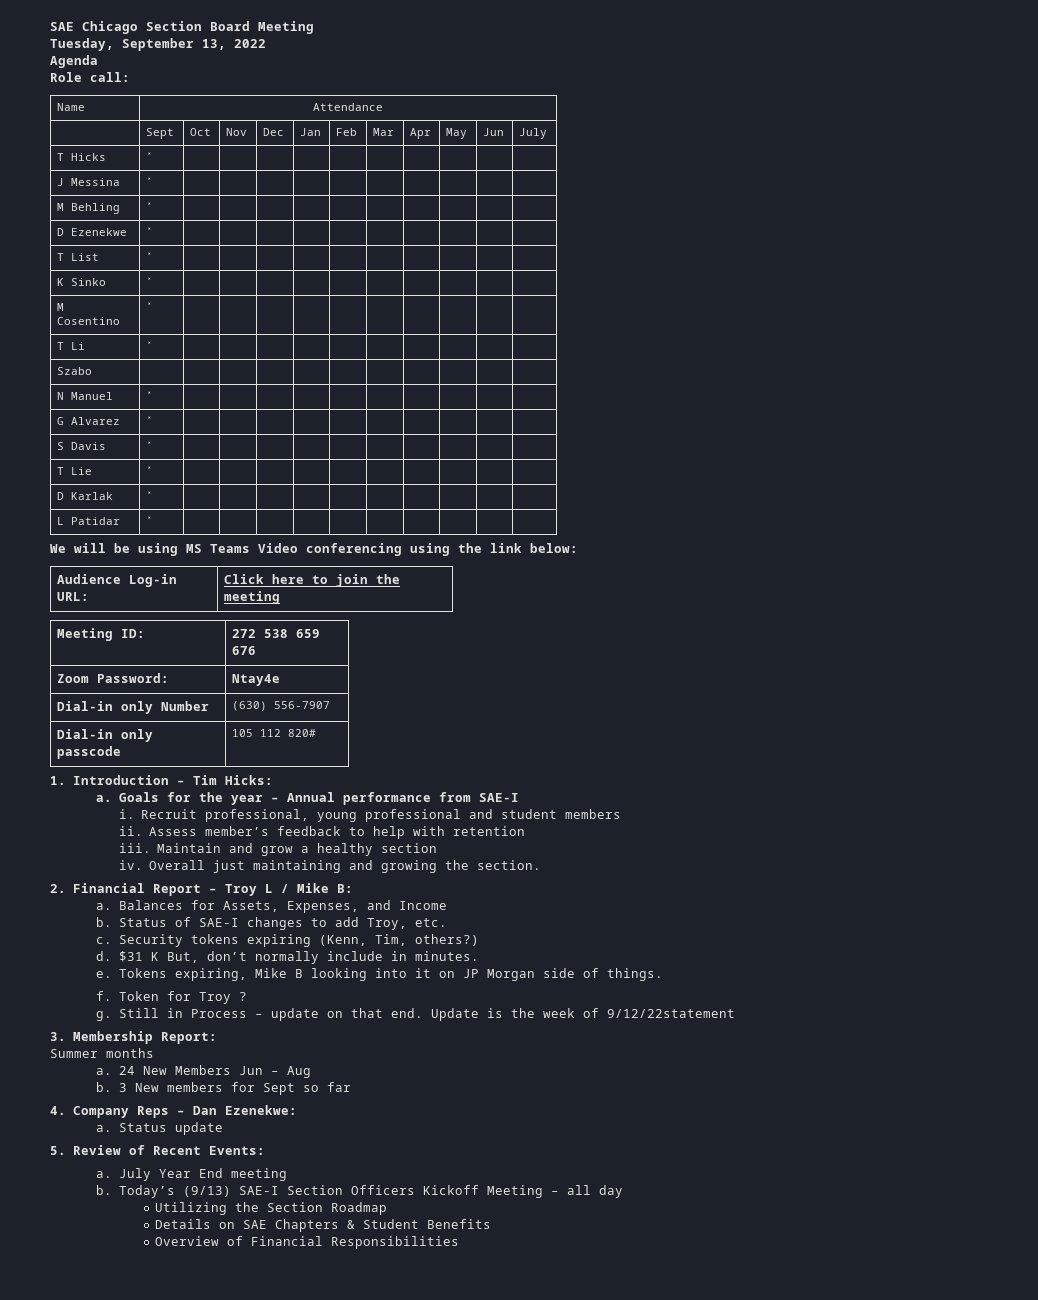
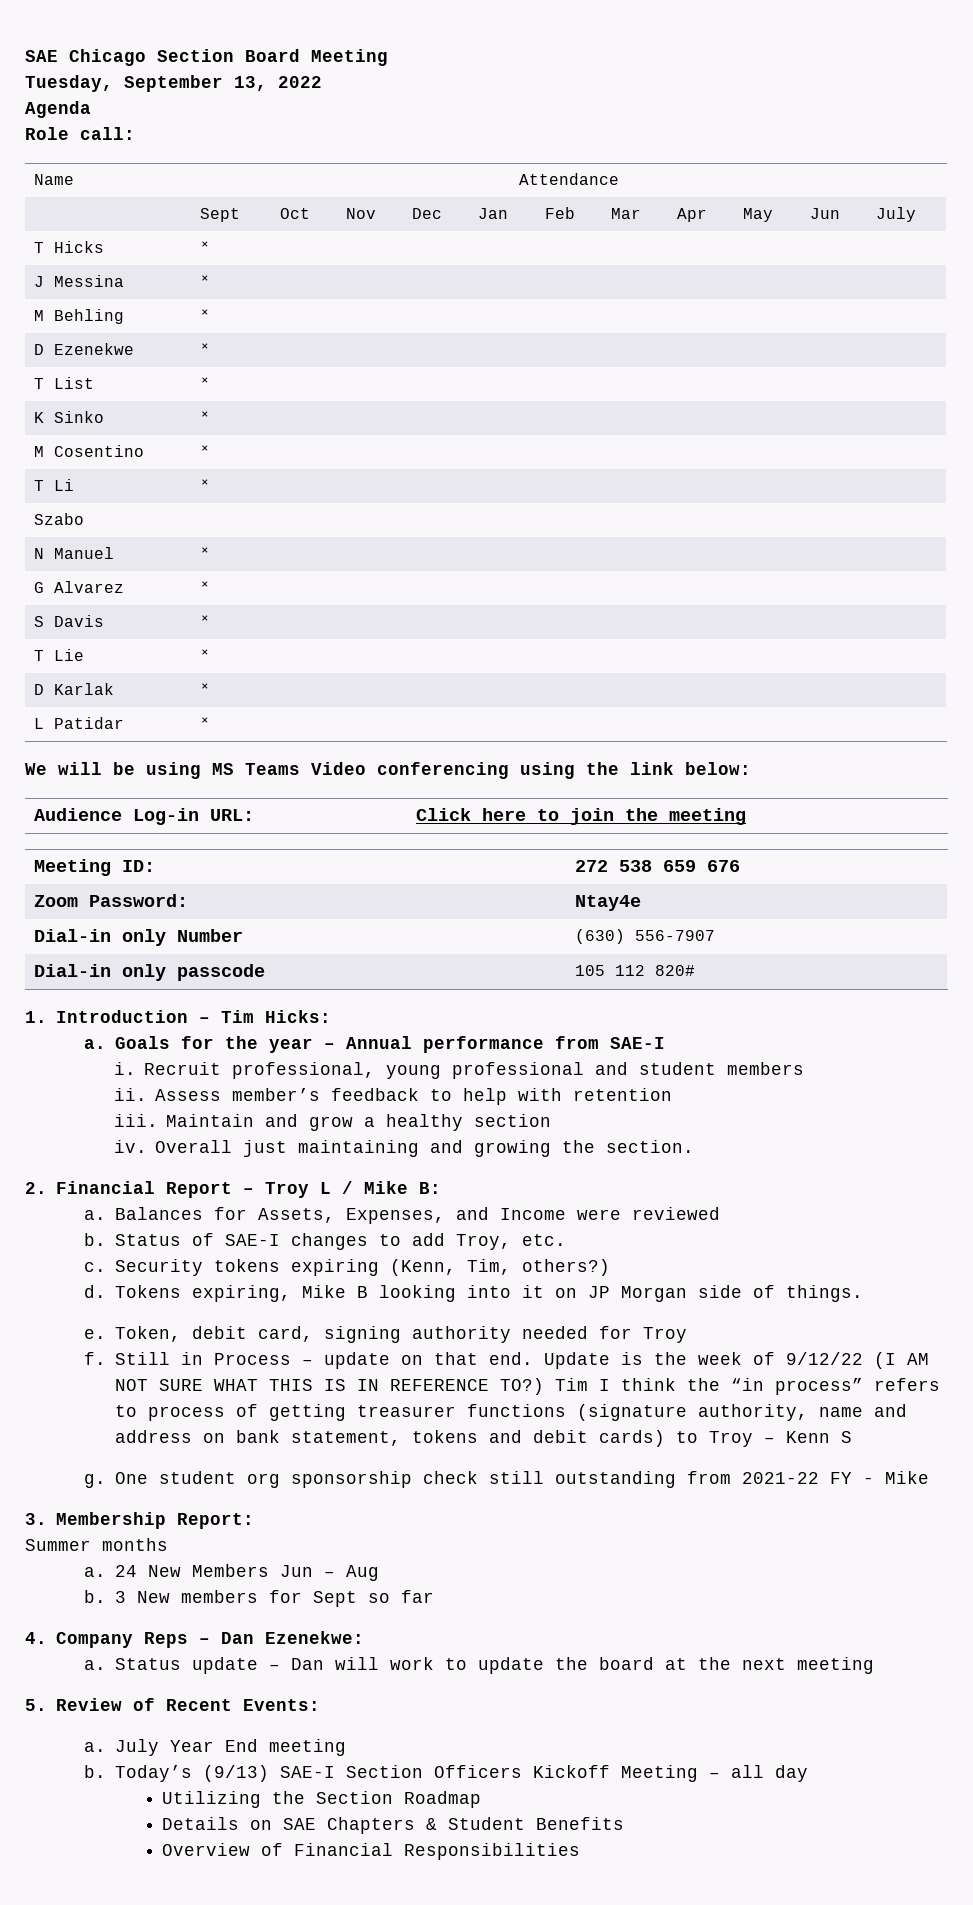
- Balances for Assets, Expenses, and Income
+ Balances for Assets, Expenses, and Income were reviewed
- $31 K But, don’t normally include in minutes.
- e.
- f. Token for Troy ?
- g.
+ e. Token, debit card, signing authority needed for Troy
+ f.
- Update is the week of 9/12/22statement
+ Update is the week of 9/12/22 (I AM NOT SURE WHAT THIS IS IN REFERENCE TO?) Tim I think the “in process” refers to process of getting treasurer functions (signature authority, name and address on bank statement, tokens and debit cards) to Troy – Kenn S
+ g. One student org sponsorship check still outstanding from 2021-22 FY - Mike
- Status update
+ Status update – Dan will work to update the board at the next meeting

